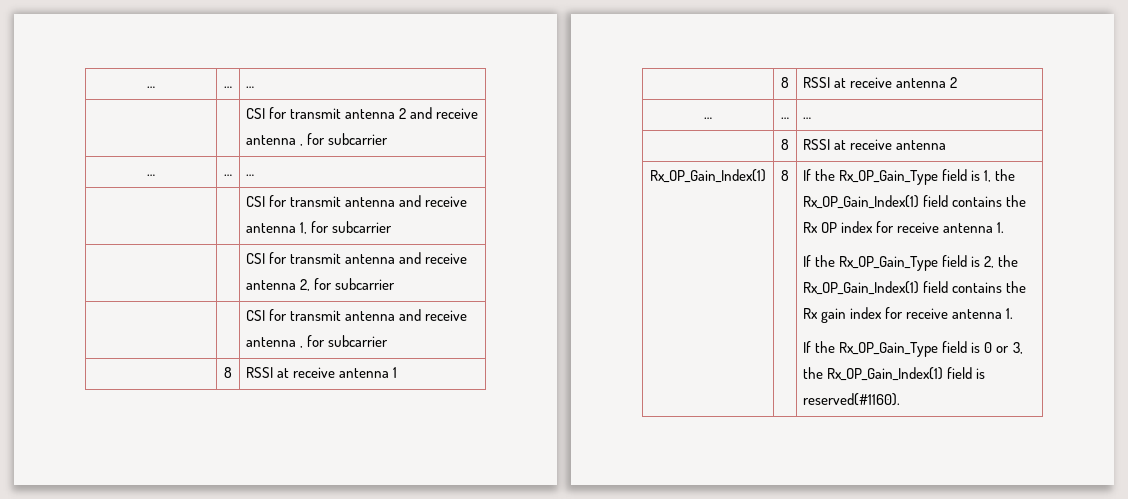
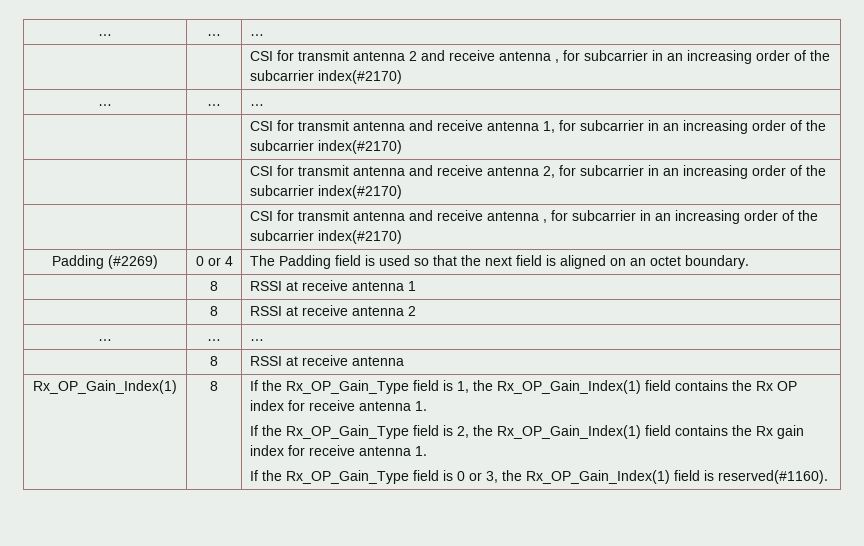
- | | CSI for transmit antenna 2 and receive antenna , for subcarrier
+ | | CSI for transmit antenna 2 and receive antenna , for subcarrier in an increasing order of the subcarrier index(#2170)
- | | CSI for transmit antenna and receive antenna 1, for subcarrier
+ | | CSI for transmit antenna and receive antenna 1, for subcarrier in an increasing order of the subcarrier index(#2170)
- | | CSI for transmit antenna and receive antenna 2, for subcarrier
+ | | CSI for transmit antenna and receive antenna 2, for subcarrier in an increasing order of the subcarrier index(#2170)
- | | CSI for transmit antenna and receive antenna , for subcarrier
+ | | CSI for transmit antenna and receive antenna , for subcarrier in an increasing order of the subcarrier index(#2170)
+ Padding (#2269) | 0 or 4 | The Padding field is used so that the next field is aligned on an octet boundary.

